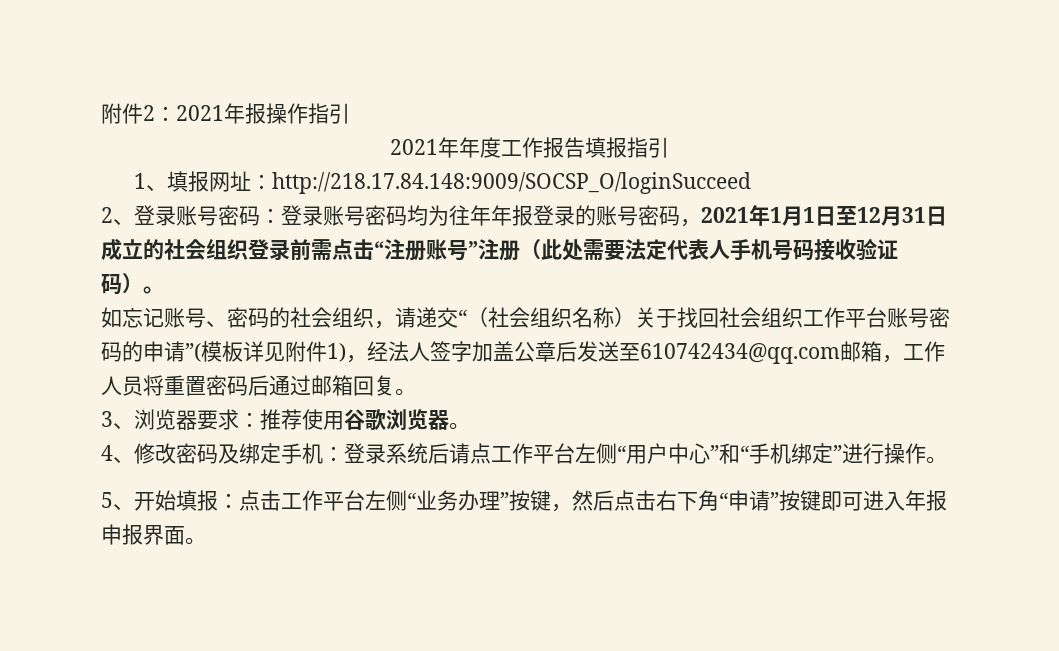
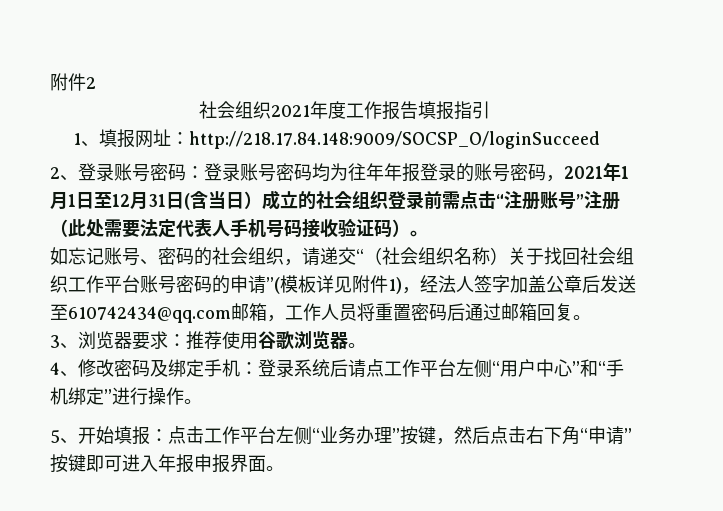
- 附件2：2021年报操作指引
- 2021年年度工作报告填报指引
+ 附件2
+ 社会组织2021年度工作报告填报指引
- 2、登录账号密码：登录账号密码均为往年年报登录的账号密码，2021年1月1日至12月31日成立的社会组织登录前需点击“注册账号”注册（此处需要法定代表人手机号码接收验证码）。
+ 2、登录账号密码：登录账号密码均为往年年报登录的账号密码，2021年1月1日至12月31日(含当日）成立的社会组织登录前需点击“注册账号”注册（此处需要法定代表人手机号码接收验证码）。

